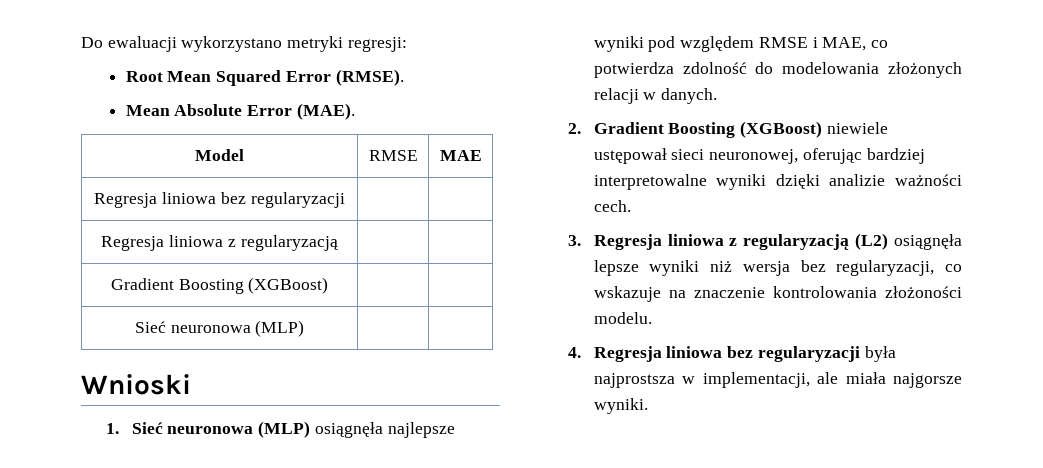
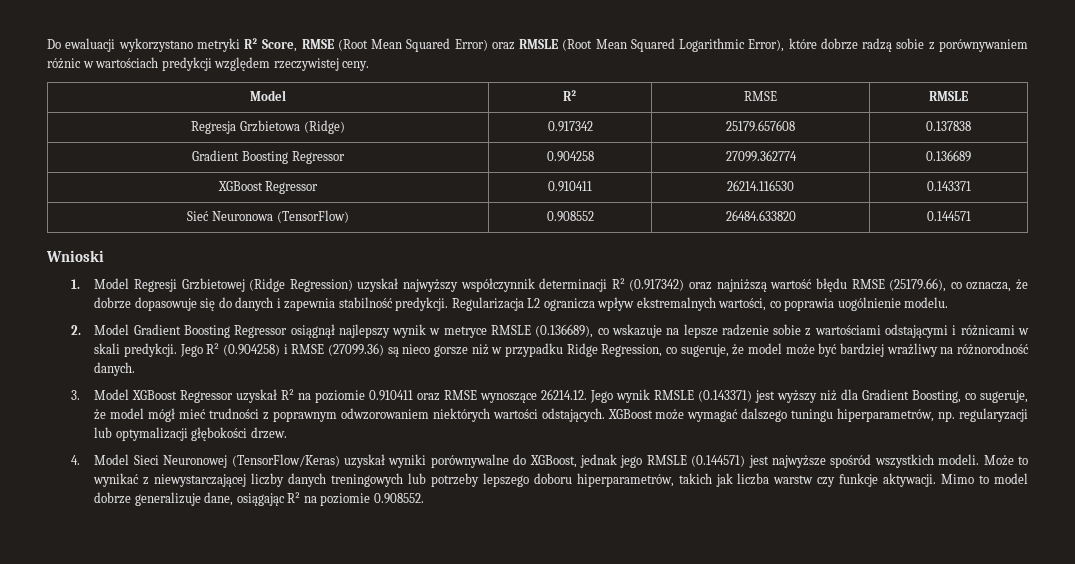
- Do ewaluacji wykorzystano metryki regresji:
- Root Mean Squared Error (RMSE).
- Mean Absolute Error (MAE).
- Model | RMSE | MAE
- Regresja liniowa bez regularyzacji | |
- Regresja liniowa z regularyzacją | |
- Gradient Boosting (XGBoost) | |
- Sieć neuronowa (MLP) | |
+ Do ewaluacji wykorzystano metryki R² Score, RMSE (Root Mean Squared Error) oraz RMSLE (Root Mean Squared Logarithmic Error), które dobrze radzą sobie z porównywaniem różnic w wartościach predykcji względem rzeczywistej ceny.
+ Model | R² | RMSE | RMSLE
+ Regresja Grzbietowa (Ridge) | 0.917342 | 25179.657608 | 0.137838
+ Gradient Boosting Regressor | 0.904258 | 27099.362774 | 0.136689
+ XGBoost Regressor | 0.910411 | 26214.116530 | 0.143371
+ Sieć Neuronowa (TensorFlow) | 0.908552 | 26484.633820 | 0.144571
  Wnioski
- 1. Sieć neuronowa (MLP) osiągnęła najlepsze wyniki pod względem RMSE i MAE, co potwierdza zdolność do modelowania złożonych relacji w danych.
- 2. Gradient Boosting (XGBoost) niewiele ustępował sieci neuronowej, oferując bardziej interpretowalne wyniki dzięki analizie ważności cech.
- 3. Regresja liniowa z regularyzacją (L2) osiągnęła lepsze wyniki niż wersja bez regularyzacji, co wskazuje na znaczenie kontrolowania złożoności modelu.
- 4. Regresja liniowa bez regularyzacji była najprostsza w implementacji, ale miała najgorsze wyniki.
+ 1. Model Regresji Grzbietowej (Ridge Regression) uzyskał najwyższy współczynnik determinacji R² (0.917342) oraz najniższą wartość błędu RMSE (25179.66), co oznacza, że dobrze dopasowuje się do danych i zapewnia stabilność predykcji. Regularizacja L2 ogranicza wpływ ekstremalnych wartości, co poprawia uogólnienie modelu.
+ 2. Model Gradient Boosting Regressor osiągnął najlepszy wynik w metryce RMSLE (0.136689), co wskazuje na lepsze radzenie sobie z wartościami odstającymi i różnicami w skali predykcji. Jego R² (0.904258) i RMSE (27099.36) są nieco gorsze niż w przypadku Ridge Regression, co sugeruje, że model może być bardziej wrażliwy na różnorodność danych.
+ 3. Model XGBoost Regressor uzyskał R² na poziomie 0.910411 oraz RMSE wynoszące 26214.12. Jego wynik RMSLE (0.143371) jest wyższy niż dla Gradient Boosting, co sugeruje, że model mógł mieć trudności z poprawnym odwzorowaniem niektórych wartości odstających. XGBoost może wymagać dalszego tuningu hiperparametrów, np. regularyzacji lub optymalizacji głębokości drzew.
+ 4. Model Sieci Neuronowej (TensorFlow/Keras) uzyskał wyniki porównywalne do XGBoost, jednak jego RMSLE (0.144571) jest najwyższe spośród wszystkich modeli. Może to wynikać z niewystarczającej liczby danych treningowych lub potrzeby lepszego doboru hiperparametrów, takich jak liczba warstw czy funkcje aktywacji. Mimo to model dobrze generalizuje dane, osiągając R² na poziomie 0.908552.

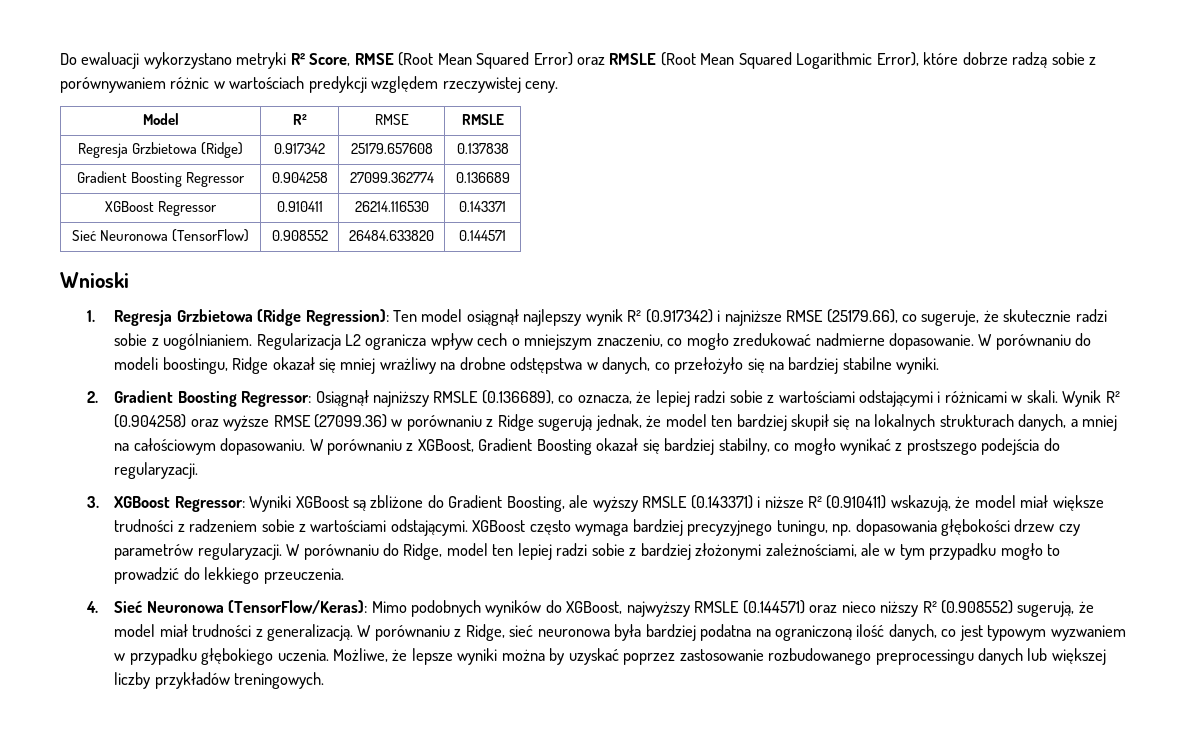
- 1. Model Regresji Grzbietowej (Ridge Regression) uzyskał najwyższy współczynnik determinacji R² (0.917342) oraz najniższą wartość błędu RMSE (25179.66), co oznacza, że dobrze dopasowuje się do danych i zapewnia stabilność predykcji. Regularizacja L2 ogranicza wpływ ekstremalnych wartości, co poprawia uogólnienie modelu.
+ 1. Regresja Grzbietowa (Ridge Regression): Ten model osiągnął najlepszy wynik R² (0.917342) i najniższe RMSE (25179.66), co sugeruje, że skutecznie radzi sobie z uogólnianiem. Regularizacja L2 ogranicza wpływ cech o mniejszym znaczeniu, co mogło zredukować nadmierne dopasowanie. W porównaniu do modeli boostingu, Ridge okazał się mniej wrażliwy na drobne odstępstwa w danych, co przełożyło się na bardziej stabilne wyniki.
- 2. Model Gradient Boosting Regressor osiągnął najlepszy wynik w metryce RMSLE (0.136689), co wskazuje na lepsze radzenie sobie z wartościami odstającymi i różnicami w skali predykcji. Jego R² (0.904258) i RMSE (27099.36) są nieco gorsze niż w przypadku Ridge Regression, co sugeruje, że model może być bardziej wrażliwy na różnorodność danych.
- 3. Model XGBoost Regressor uzyskał R² na poziomie 0.910411 oraz RMSE wynoszące 26214.12. Jego wynik RMSLE (0.143371) jest wyższy niż dla Gradient Boosting, co sugeruje, że model mógł mieć trudności z poprawnym odwzorowaniem niektórych wartości odstających. XGBoost może wymagać dalszego tuningu hiperparametrów, np. regularyzacji lub optymalizacji głębokości drzew.
- 4. Model Sieci Neuronowej (TensorFlow/Keras) uzyskał wyniki porównywalne do XGBoost, jednak jego RMSLE (0.144571) jest najwyższe spośród wszystkich modeli. Może to wynikać z niewystarczającej liczby danych treningowych lub potrzeby lepszego doboru hiperparametrów, takich jak liczba warstw czy funkcje aktywacji. Mimo to model dobrze generalizuje dane, osiągając R² na poziomie 0.908552.
+ 2. Gradient Boosting Regressor: Osiągnął najniższy RMSLE (0.136689), co oznacza, że lepiej radzi sobie z wartościami odstającymi i różnicami w skali. Wynik R² (0.904258) oraz wyższe RMSE (27099.36) w porównaniu z Ridge sugerują jednak, że model ten bardziej skupił się na lokalnych strukturach danych, a mniej na całościowym dopasowaniu. W porównaniu z XGBoost, Gradient Boosting okazał się bardziej stabilny, co mogło wynikać z prostszego podejścia do regularyzacji.
+ 3. XGBoost Regressor: Wyniki XGBoost są zbliżone do Gradient Boosting, ale wyższy RMSLE (0.143371) i niższe R² (0.910411) wskazują, że model miał większe trudności z radzeniem sobie z wartościami odstającymi. XGBoost często wymaga bardziej precyzyjnego tuningu, np. dopasowania głębokości drzew czy parametrów regularyzacji. W porównaniu do Ridge, model ten lepiej radzi sobie z bardziej złożonymi zależnościami, ale w tym przypadku mogło to prowadzić do lekkiego przeuczenia.
+ 4. Sieć Neuronowa (TensorFlow/Keras): Mimo podobnych wyników do XGBoost, najwyższy RMSLE (0.144571) oraz nieco niższy R² (0.908552) sugerują, że model miał trudności z generalizacją. W porównaniu z Ridge, sieć neuronowa była bardziej podatna na ograniczoną ilość danych, co jest typowym wyzwaniem w przypadku głębokiego uczenia. Możliwe, że lepsze wyniki można by uzyskać poprzez zastosowanie rozbudowanego preprocessingu danych lub większej liczby przykładów treningowych.

